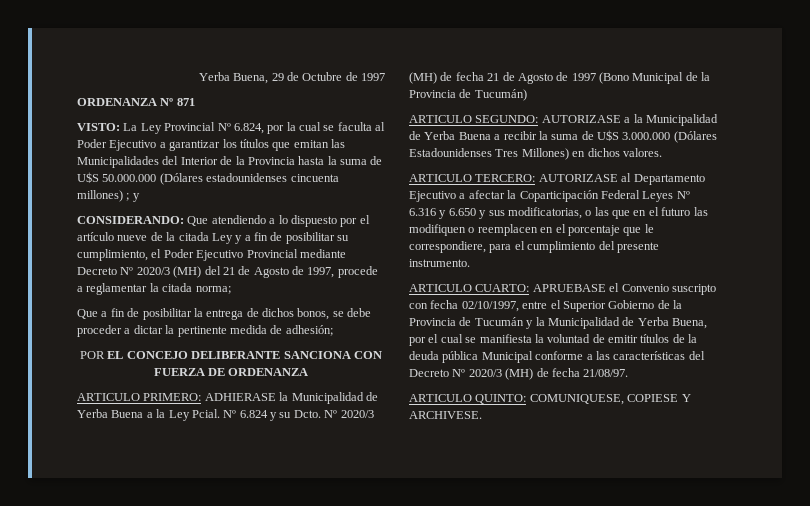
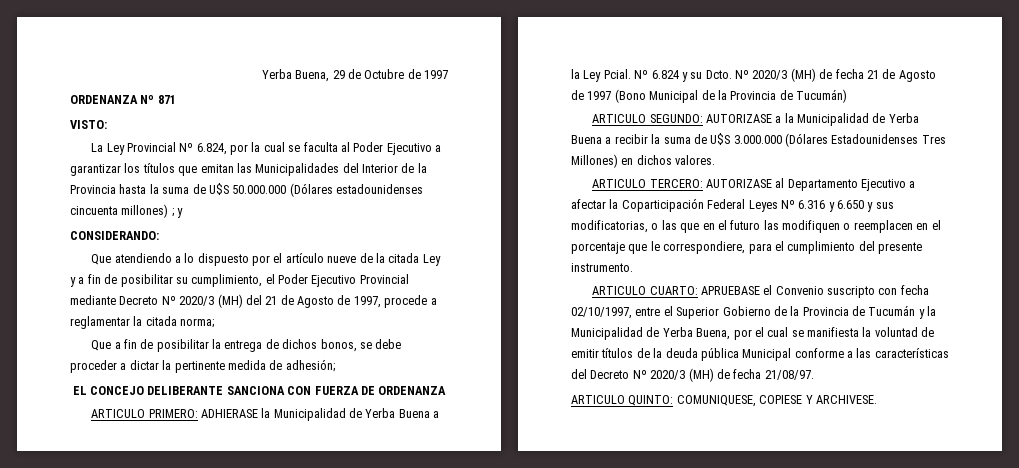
- VISTO: La Ley Provincial Nº 6.824, por la cual se faculta al Poder Ejecutivo a garantizar los títulos que emitan las Municipalidades del Interior de la Provincia hasta la suma de U$S 50.000.000 (Dólares estadounidenses cincuenta millones) ; y
+ VISTO:
+ La Ley Provincial Nº 6.824, por la cual se faculta al Poder Ejecutivo a garantizar los títulos que emitan las Municipalidades del Interior de la Provincia hasta la suma de U$S 50.000.000 (Dólares estadounidenses cincuenta millones) ; y
- CONSIDERANDO: Que atendiendo a lo dispuesto por el artículo nueve de la citada Ley y a fin de posibilitar su cumplimiento, el Poder Ejecutivo Provincial mediante Decreto Nº 2020/3 (MH) del 21 de Agosto de 1997, procede a reglamentar la citada norma;
+ CONSIDERANDO:
+ Que atendiendo a lo dispuesto por el artículo nueve de la citada Ley y a fin de posibilitar su cumplimiento, el Poder Ejecutivo Provincial mediante Decreto Nº 2020/3 (MH) del 21 de Agosto de 1997, procede a reglamentar la citada norma;
- POR EL CONCEJO DELIBERANTE SANCIONA CON FUERZA DE ORDENANZA
+ EL CONCEJO DELIBERANTE SANCIONA CON FUERZA DE ORDENANZA

